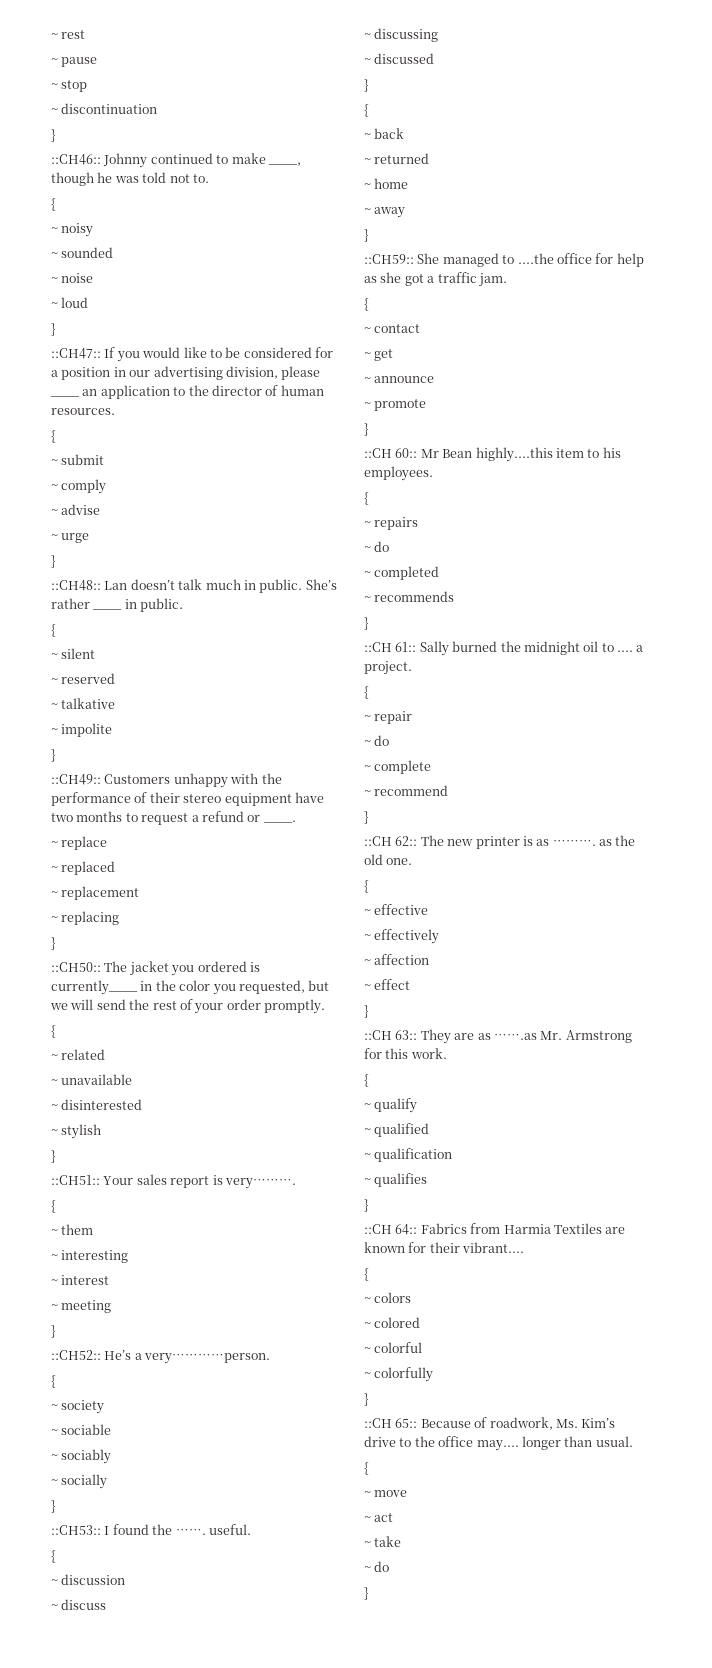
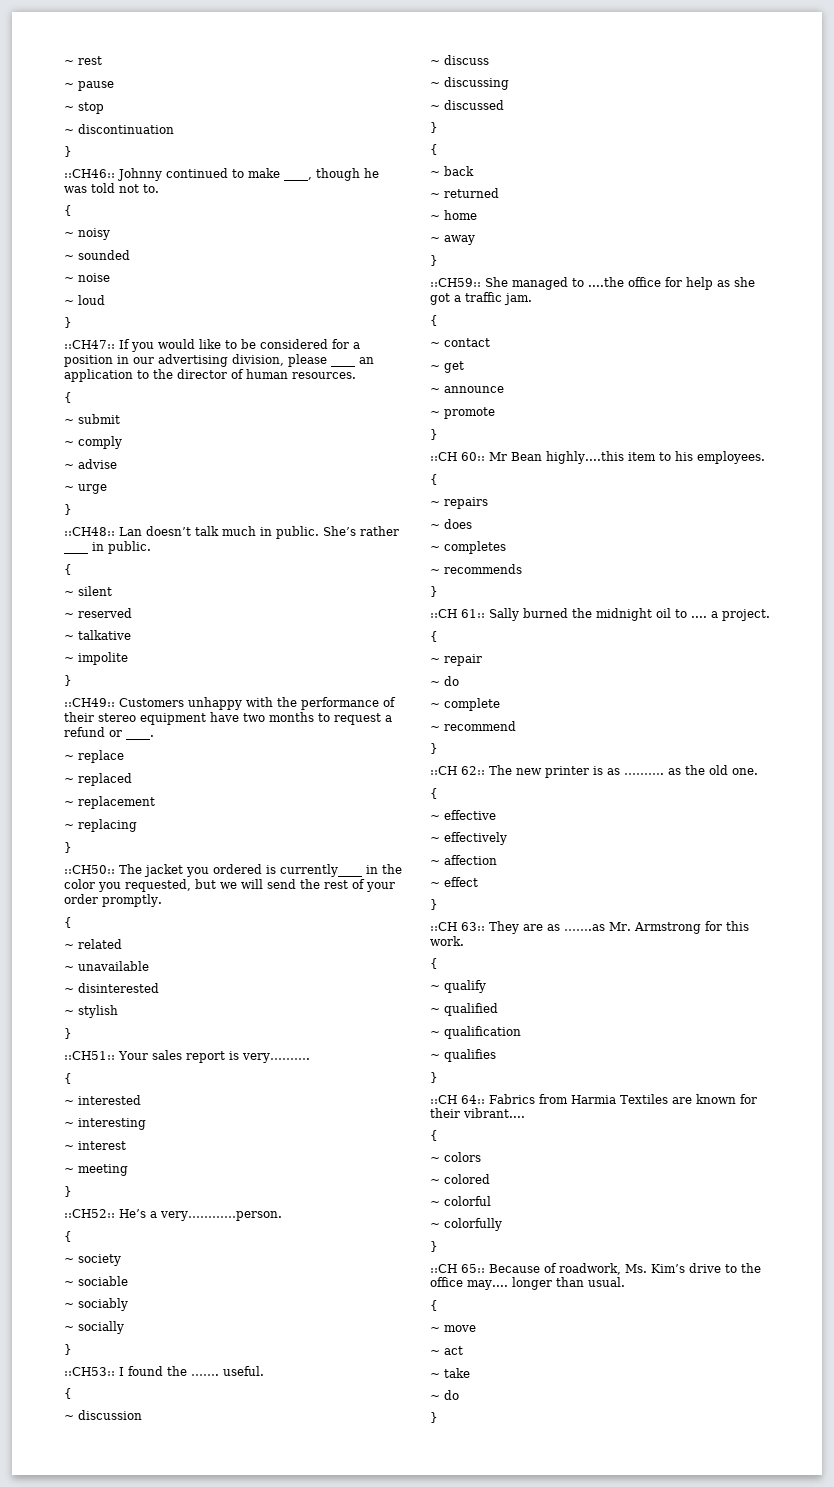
- ~ them
+ ~ interested
  ~ repairs
- ~ do
- ~ completed
+ ~ does
+ ~ completes

